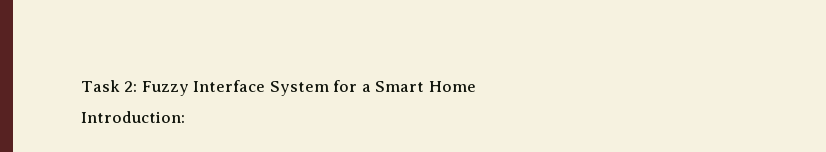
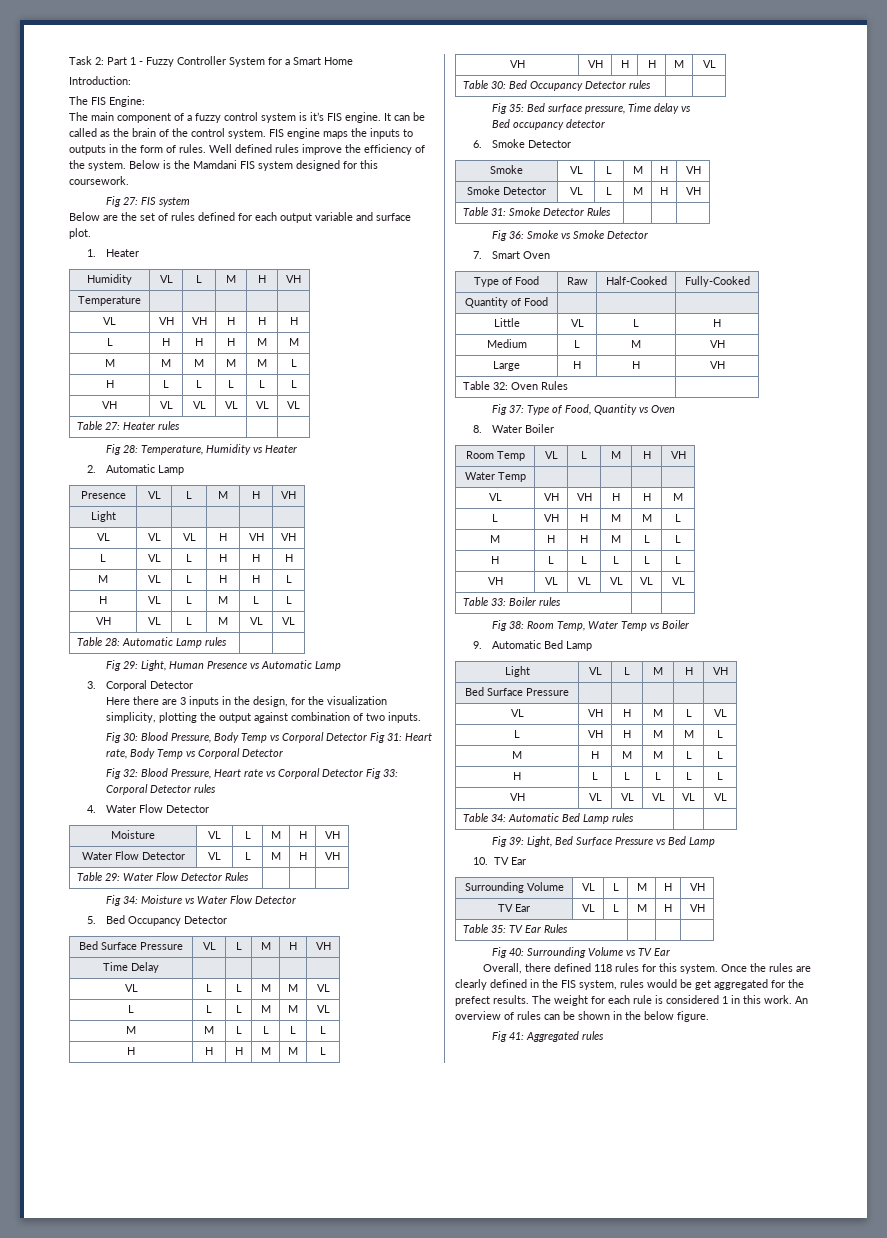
- Task 2: Fuzzy Interface System for a Smart Home
+ Task 2: Part 1 - Fuzzy Controller System for a Smart Home
+ The FIS Engine:
+ The main component of a fuzzy control system is it’s FIS engine. It can be called as the brain of the control system. FIS engine maps the inputs to outputs in the form of rules. Well defined rules improve the efficiency of the system. Below is the Mamdani FIS system designed for this coursework.
+ Fig 27: FIS system
+ Below are the set of rules defined for each output variable and surface plot.
+ 1. Heater
+ Humidity | VL | L | M | H | VH
+ Temperature | | | | |
+ VL | VH | VH | H | H | H
+ L | H | H | H | M | M
+ M | M | M | M | M | L
+ H | L | L | L | L | L
+ VH | VL | VL | VL | VL | VL
+ Table 27: Heater rules | |
+ Fig 28: Temperature, Humidity vs Heater
+ 2. Automatic Lamp
+ Presence | VL | L | M | H | VH
+ Light | | | | |
+ VL | VL | VL | H | VH | VH
+ L | VL | L | H | H | H
+ M | VL | L | H | H | L
+ H | VL | L | M | L | L
+ VH | VL | L | M | VL | VL
+ Table 28: Automatic Lamp rules | |
+ Fig 29: Light, Human Presence vs Automatic Lamp
+ 3. Corporal Detector
+ Here there are 3 inputs in the design, for the visualization simplicity, plotting the output against combination of two inputs.
+ Fig 30: Blood Pressure, Body Temp vs Corporal Detector Fig 31: Heart rate, Body Temp vs Corporal Detector
+ Fig 32: Blood Pressure, Heart rate vs Corporal Detector Fig 33: Corporal Detector rules
+ 4. Water Flow Detector
+ Moisture | VL | L | M | H | VH
+ Water Flow Detector | VL | L | M | H | VH
+ Table 29: Water Flow Detector Rules | | |
+ Fig 34: Moisture vs Water Flow Detector
+ 5. Bed Occupancy Detector
+ Bed Surface Pressure | VL | L | M | H | VH
+ Time Delay | | | | |
+ VL | L | L | M | M | VL
+ L | L | L | M | M | VL
+ M | M | L | L | L | L
+ H | H | H | M | M | L
+ VH | VH | H | H | M | VL
+ Table 30: Bed Occupancy Detector rules | |
+ Fig 35: Bed surface pressure, Time delay vs
+ Bed occupancy detector
+ 6. Smoke Detector
+ Smoke | VL | L | M | H | VH
+ Smoke Detector | VL | L | M | H | VH
+ Table 31: Smoke Detector Rules | | |
+ Fig 36: Smoke vs Smoke Detector
+ 7. Smart Oven
+ Type of Food | Raw | Half-Cooked | Fully-Cooked
+ Quantity of Food | | |
+ Little | VL | L | H
+ Medium | L | M | VH
+ Large | H | H | VH
+ Table 32: Oven Rules |
+ Fig 37: Type of Food, Quantity vs Oven
+ 8. Water Boiler
+ Room Temp | VL | L | M | H | VH
+ Water Temp | | | | |
+ VL | VH | VH | H | H | M
+ L | VH | H | M | M | L
+ M | H | H | M | L | L
+ H | L | L | L | L | L
+ VH | VL | VL | VL | VL | VL
+ Table 33: Boiler rules | |
+ Fig 38: Room Temp, Water Temp vs Boiler
+ 9. Automatic Bed Lamp
+ Light | VL | L | M | H | VH
+ Bed Surface Pressure | | | | |
+ VL | VH | H | M | L | VL
+ L | VH | H | M | M | L
+ M | H | M | M | L | L
+ H | L | L | L | L | L
+ VH | VL | VL | VL | VL | VL
+ Table 34: Automatic Bed Lamp rules | |
+ Fig 39: Light, Bed Surface Pressure vs Bed Lamp
+ 10. TV Ear
+ Surrounding Volume | VL | L | M | H | VH
+ TV Ear | VL | L | M | H | VH
+ Table 35: TV Ear Rules | | |
+ Fig 40: Surrounding Volume vs TV Ear
+ Overall, there defined 118 rules for this system. Once the rules are clearly defined in the FIS system, rules would be get aggregated for the prefect results. The weight for each rule is considered 1 in this work. An overview of rules can be shown in the below figure.
+ Fig 41: Aggregated rules

